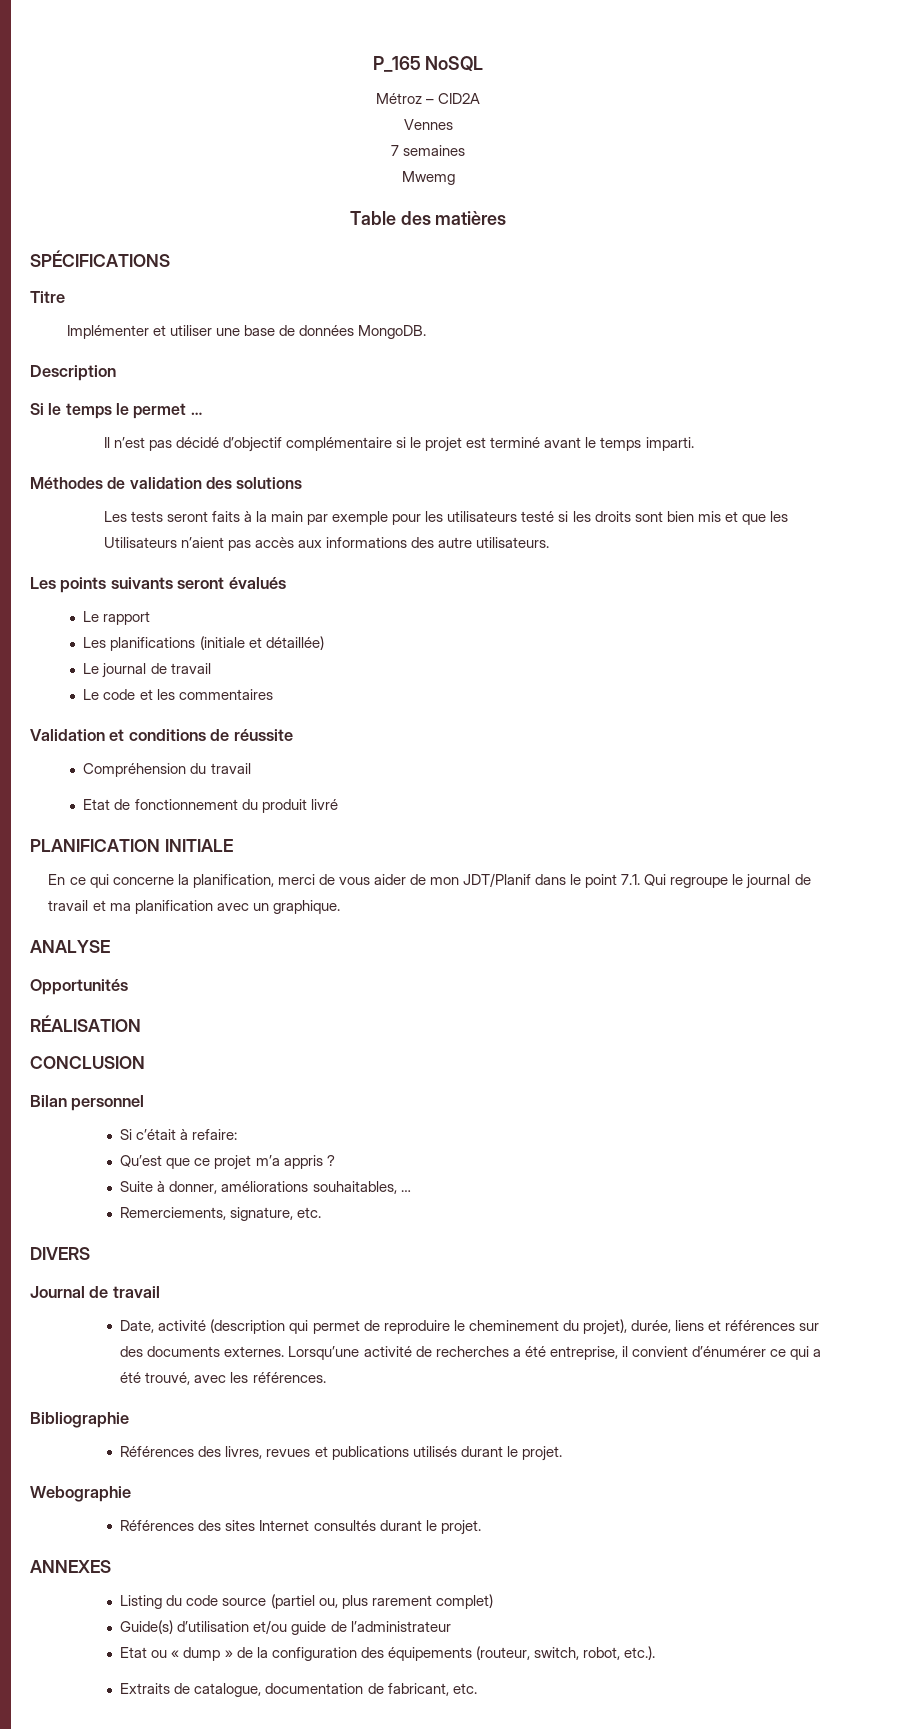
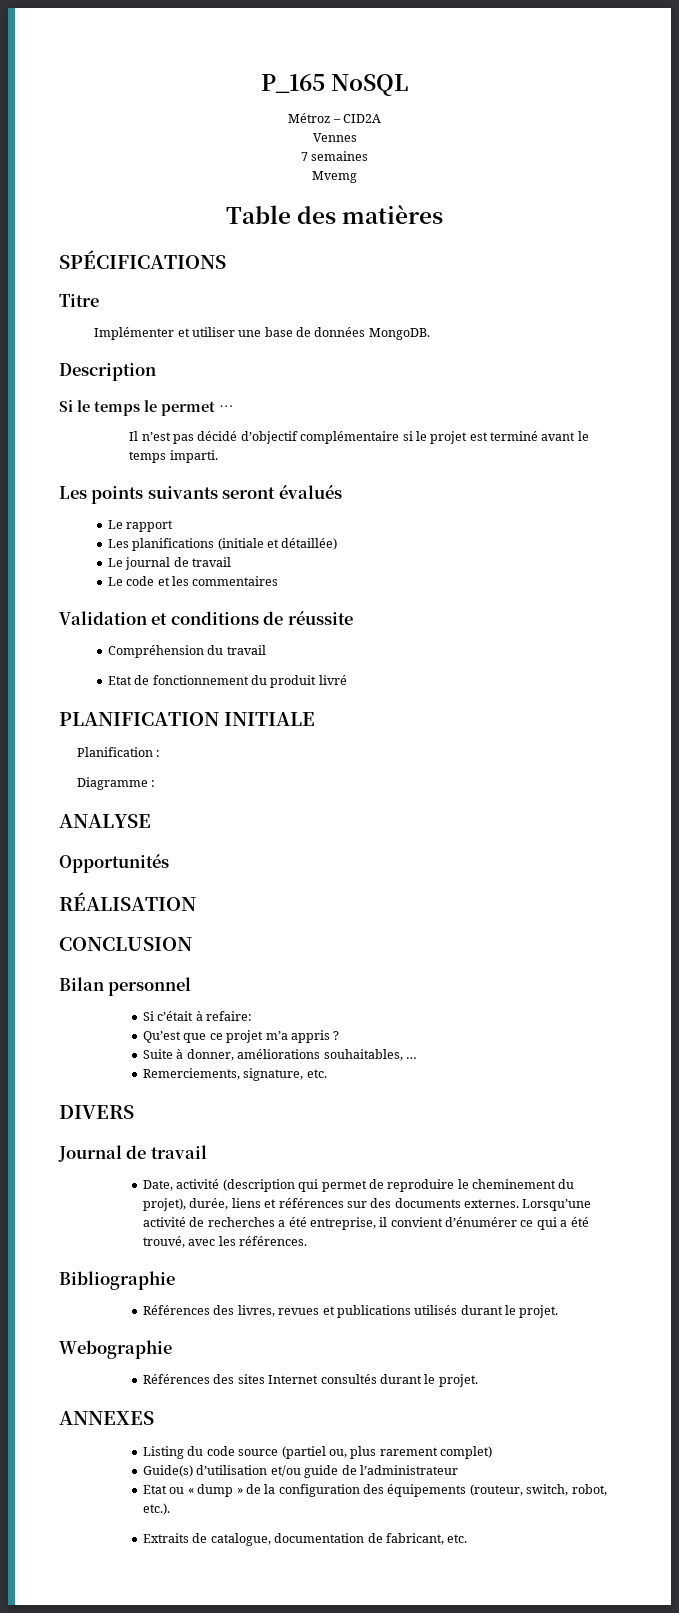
- Mwemg
+ Mvemg
- Méthodes de validation des solutions
- Les tests seront faits à la main par exemple pour les utilisateurs testé si les droits sont bien mis et que les Utilisateurs n’aient pas accès aux informations des autre utilisateurs.
- En ce qui concerne la planification, merci de vous aider de mon JDT/Planif dans le point 7.1. Qui regroupe le journal de travail et ma planification avec un graphique.
+ Planification :
+ Diagramme :

